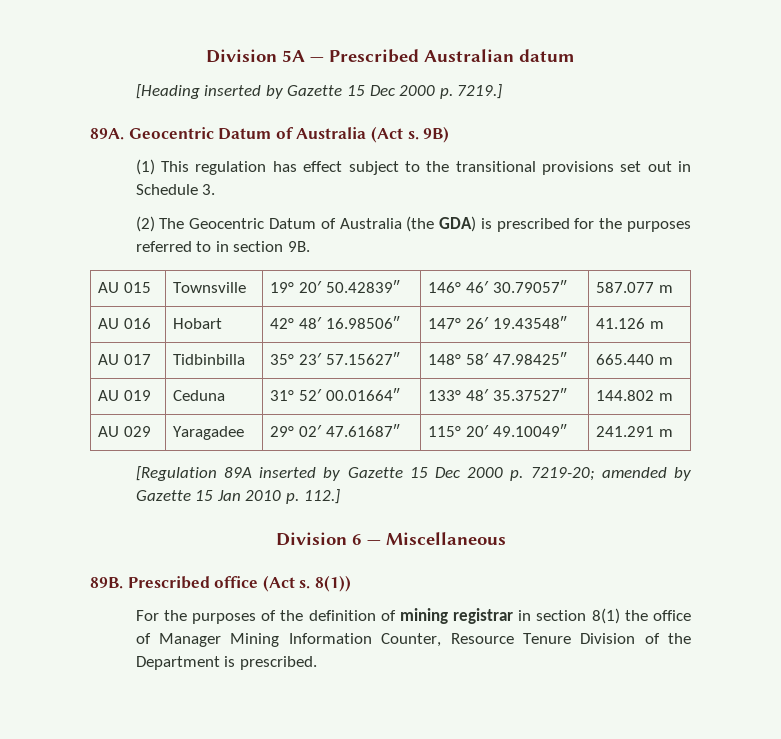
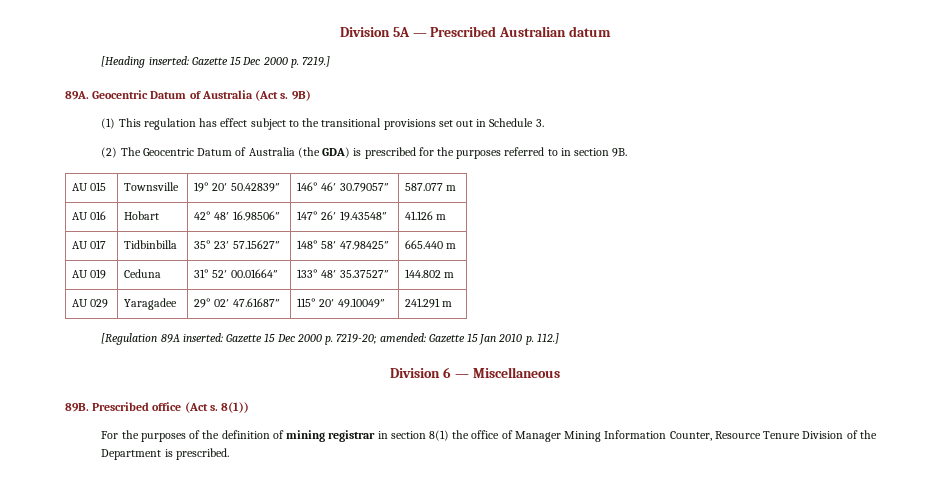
- [Heading inserted by Gazette 15 Dec 2000 p. 7219.]
+ [Heading inserted: Gazette 15 Dec 2000 p. 7219.]
- [Regulation 89A inserted by Gazette 15 Dec 2000 p. 7219-20; amended by Gazette 15 Jan 2010 p. 112.]
+ [Regulation 89A inserted: Gazette 15 Dec 2000 p. 7219-20; amended: Gazette 15 Jan 2010 p. 112.]

